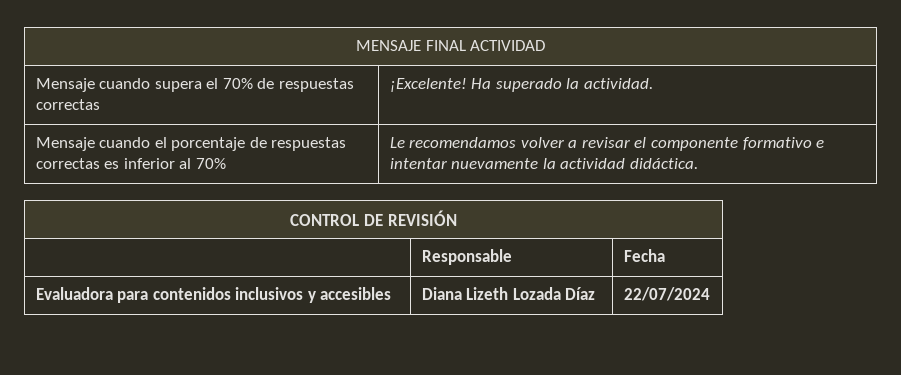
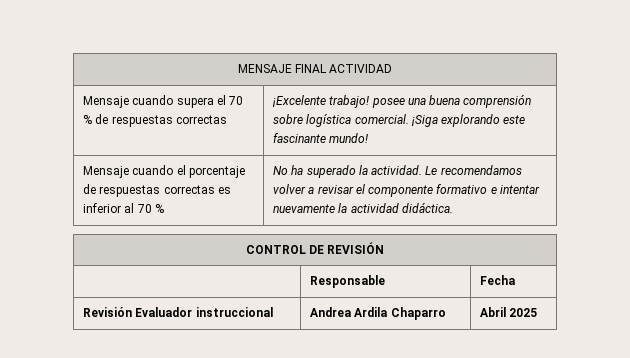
- Mensaje cuando supera el 70% de respuestas correctas | ¡Excelente! Ha superado la actividad.
+ Mensaje cuando supera el 70 % de respuestas correctas | ¡Excelente trabajo! posee una buena comprensión sobre logística comercial. ¡Siga explorando este fascinante mundo!
- Mensaje cuando el porcentaje de respuestas correctas es inferior al 70% | Le recomendamos volver a revisar el componente formativo e intentar nuevamente la actividad didáctica.
+ Mensaje cuando el porcentaje de respuestas correctas es inferior al 70 % | No ha superado la actividad. Le recomendamos volver a revisar el componente formativo e intentar nuevamente la actividad didáctica.
- Evaluadora para contenidos inclusivos y accesibles | Diana Lizeth Lozada Díaz | 22/07/2024
+ Revisión Evaluador instruccional | Andrea Ardila Chaparro | Abril 2025

